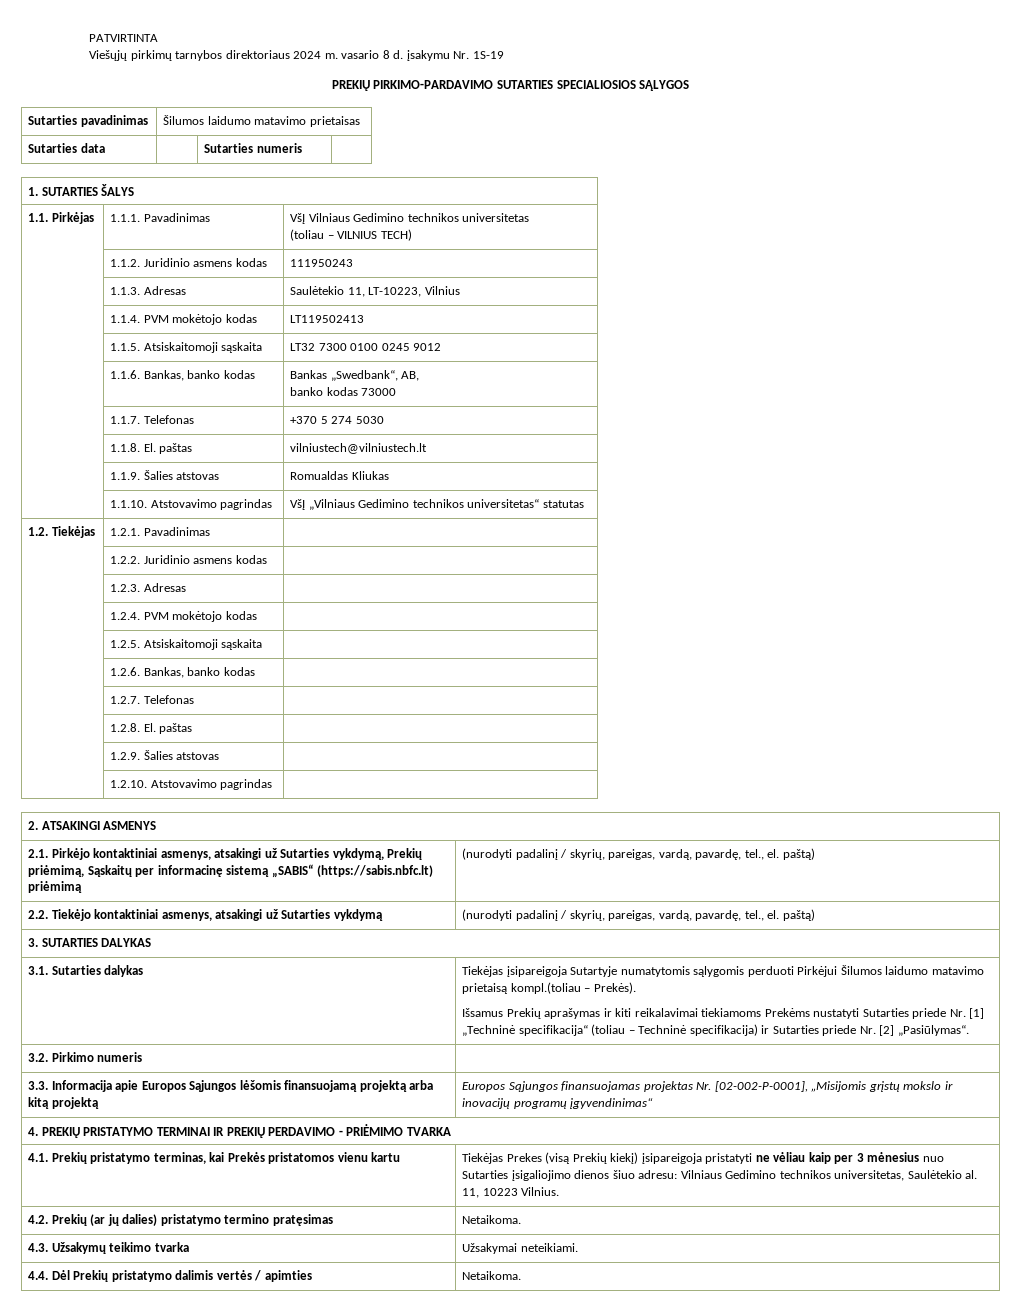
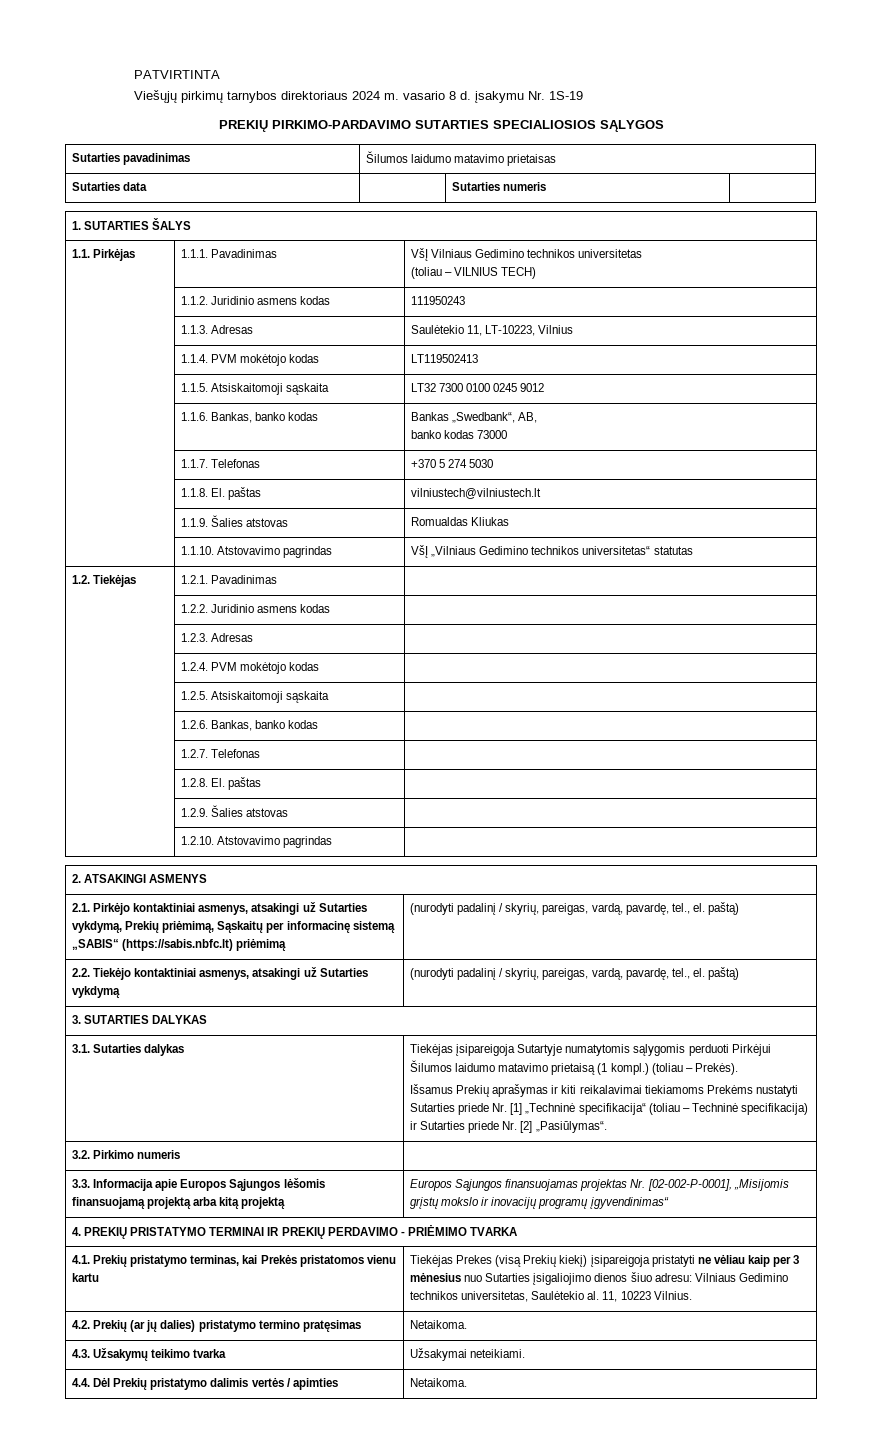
- Tiekėjas įsipareigoja Sutartyje numatytomis sąlygomis perduoti Pirkėjui Šilumos laidumo matavimo prietaisą kompl.(toliau – Prekės).
+ Tiekėjas įsipareigoja Sutartyje numatytomis sąlygomis perduoti Pirkėjui Šilumos laidumo matavimo prietaisą (1 kompl.) (toliau – Prekės).

